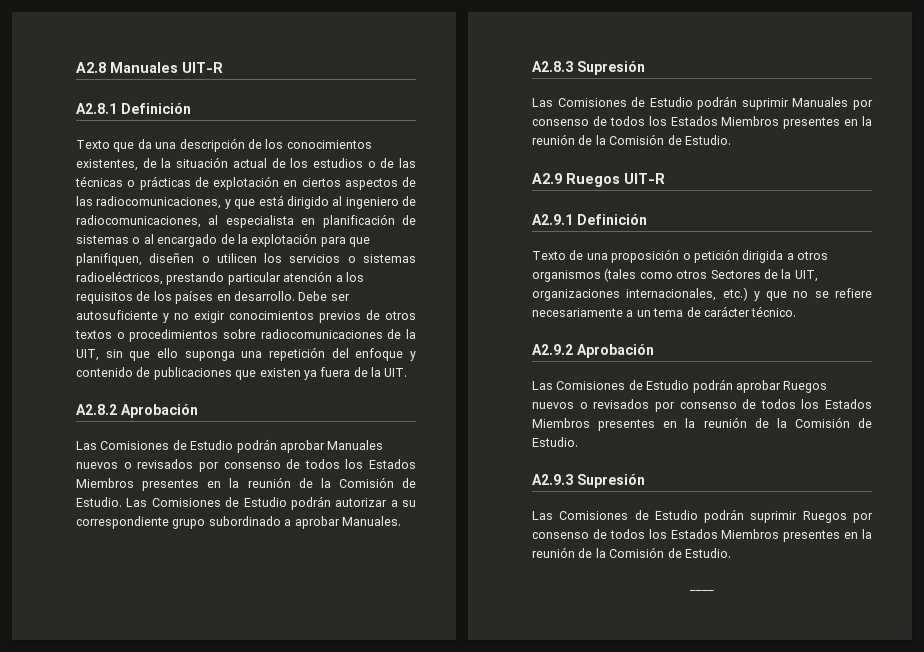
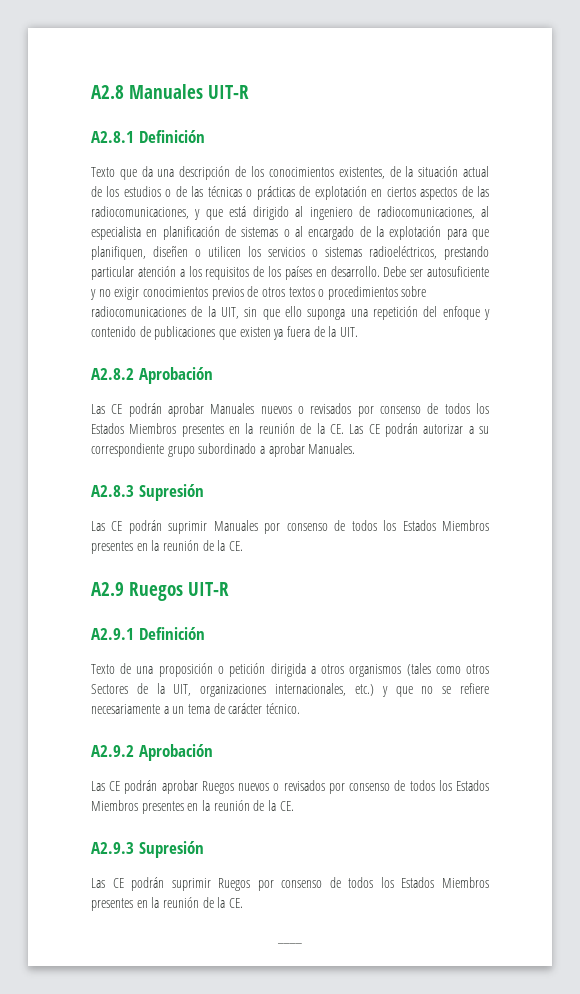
- Las Comisiones de Estudio podrán aprobar Manuales nuevos o revisados por consenso de todos los Estados Miembros presentes en la reunión de la Comisión de Estudio. Las Comisiones de Estudio podrán autorizar a su correspondiente grupo subordinado a aprobar Manuales.
+ Las CE podrán aprobar Manuales nuevos o revisados por consenso de todos los Estados Miembros presentes en la reunión de la CE. Las CE podrán autorizar a su correspondiente grupo subordinado a aprobar Manuales.
- Las Comisiones de Estudio podrán suprimir Manuales por consenso de todos los Estados Miembros presentes en la reunión de la Comisión de Estudio.
+ Las CE podrán suprimir Manuales por consenso de todos los Estados Miembros presentes en la reunión de la CE.
- Las Comisiones de Estudio podrán aprobar Ruegos nuevos o revisados por consenso de todos los Estados Miembros presentes en la reunión de la Comisión de Estudio.
+ Las CE podrán aprobar Ruegos nuevos o revisados por consenso de todos los Estados Miembros presentes en la reunión de la CE.
- Las Comisiones de Estudio podrán suprimir Ruegos por consenso de todos los Estados Miembros presentes en la reunión de la Comisión de Estudio.
+ Las CE podrán suprimir Ruegos por consenso de todos los Estados Miembros presentes en la reunión de la CE.

